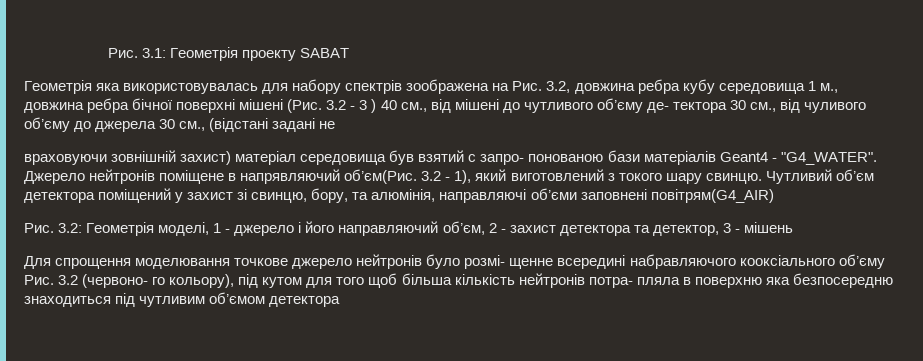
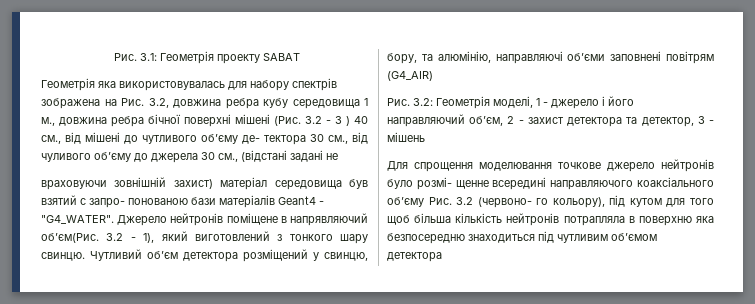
- Геометрiя яка використовувалась для набору спектрiв зоображена на Рис. 3.2, довжина ребра кубу середовища 1 м., довжина ребра бiчної поверхнi мiшенi (Рис. 3.2 - 3 ) 40 см., вiд мiшенi до чутливого об’єму де- тектора 30 см., вiд чуливого об’єму до джерела 30 см., (вiдстанi заданi не
+ Геометрiя яка використовувалась для набору спектрiв зображена на Рис. 3.2, довжина ребра кубу середовища 1 м., довжина ребра бiчної поверхнi мiшенi (Рис. 3.2 - 3 ) 40 см., вiд мiшенi до чутливого об’єму де- тектора 30 см., вiд чуливого об’єму до джерела 30 см., (вiдстанi заданi не
- 3.2 - 1), який виготовлений з токого шару свинцю.
+ 3.2 - 1), який виготовлений з тонкого шару свинцю.
- Чутливий об’єм детектора помiщений у захист зi свинцю, бору, та алюмiнiя, направляючi об’єми заповненi повiтрям(G4_AIR)
+ Чутливий об’єм детектора розміщений у свинцю, бору, та алюмiнiю, направляючi об’єми заповненi повiтрям (G4_AIR)
- Для спрощення моделювання точкове джерело нейтронiв було розмi- щенне всерединi набравляючого кооксiального об’єму Рис. 3.2 (червоно- го кольору), пiд кутом для того щоб бiльша кiлькiсть нейтронiв потра- пляла в поверхню яка безпосередню знаходиться пiд чутливим об’ємом детектора
+ Для спрощення моделювання точкове джерело нейтронiв було розмi- щенне всерединi направляючого коаксiального об’єму Рис. 3.2 (червоно- го кольору), пiд кутом для того щоб бiльша кiлькiсть нейтронiв потрапляла в поверхню яка безпосередню знаходиться пiд чутливим об’ємом детектора

